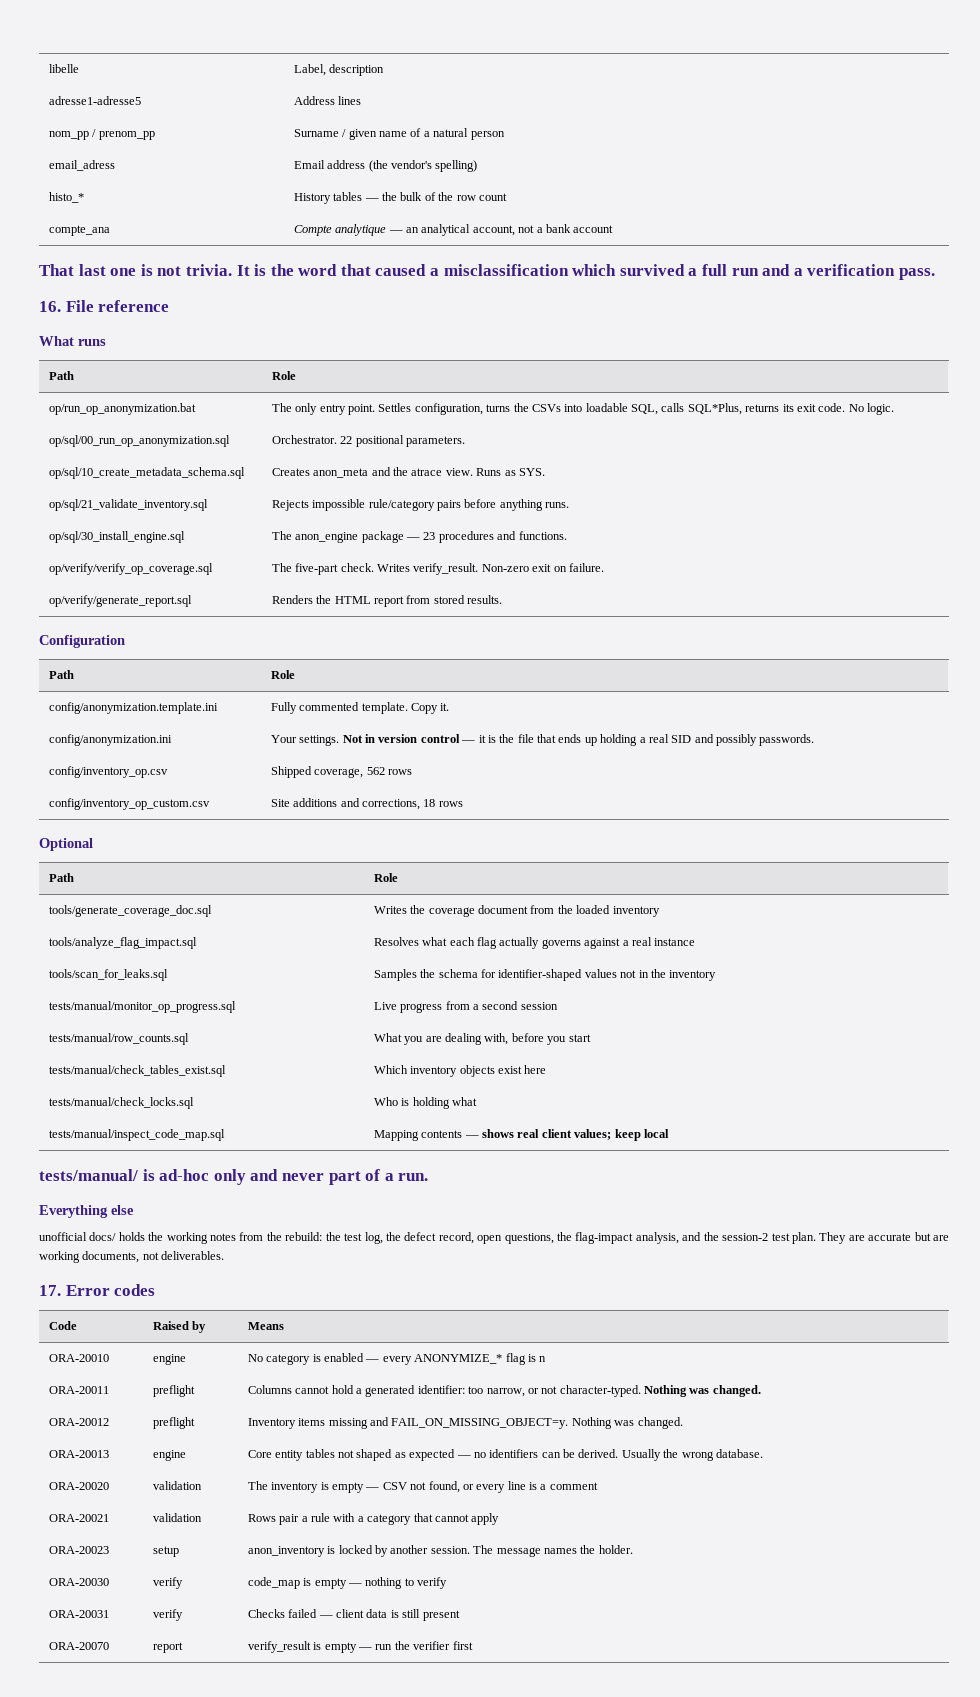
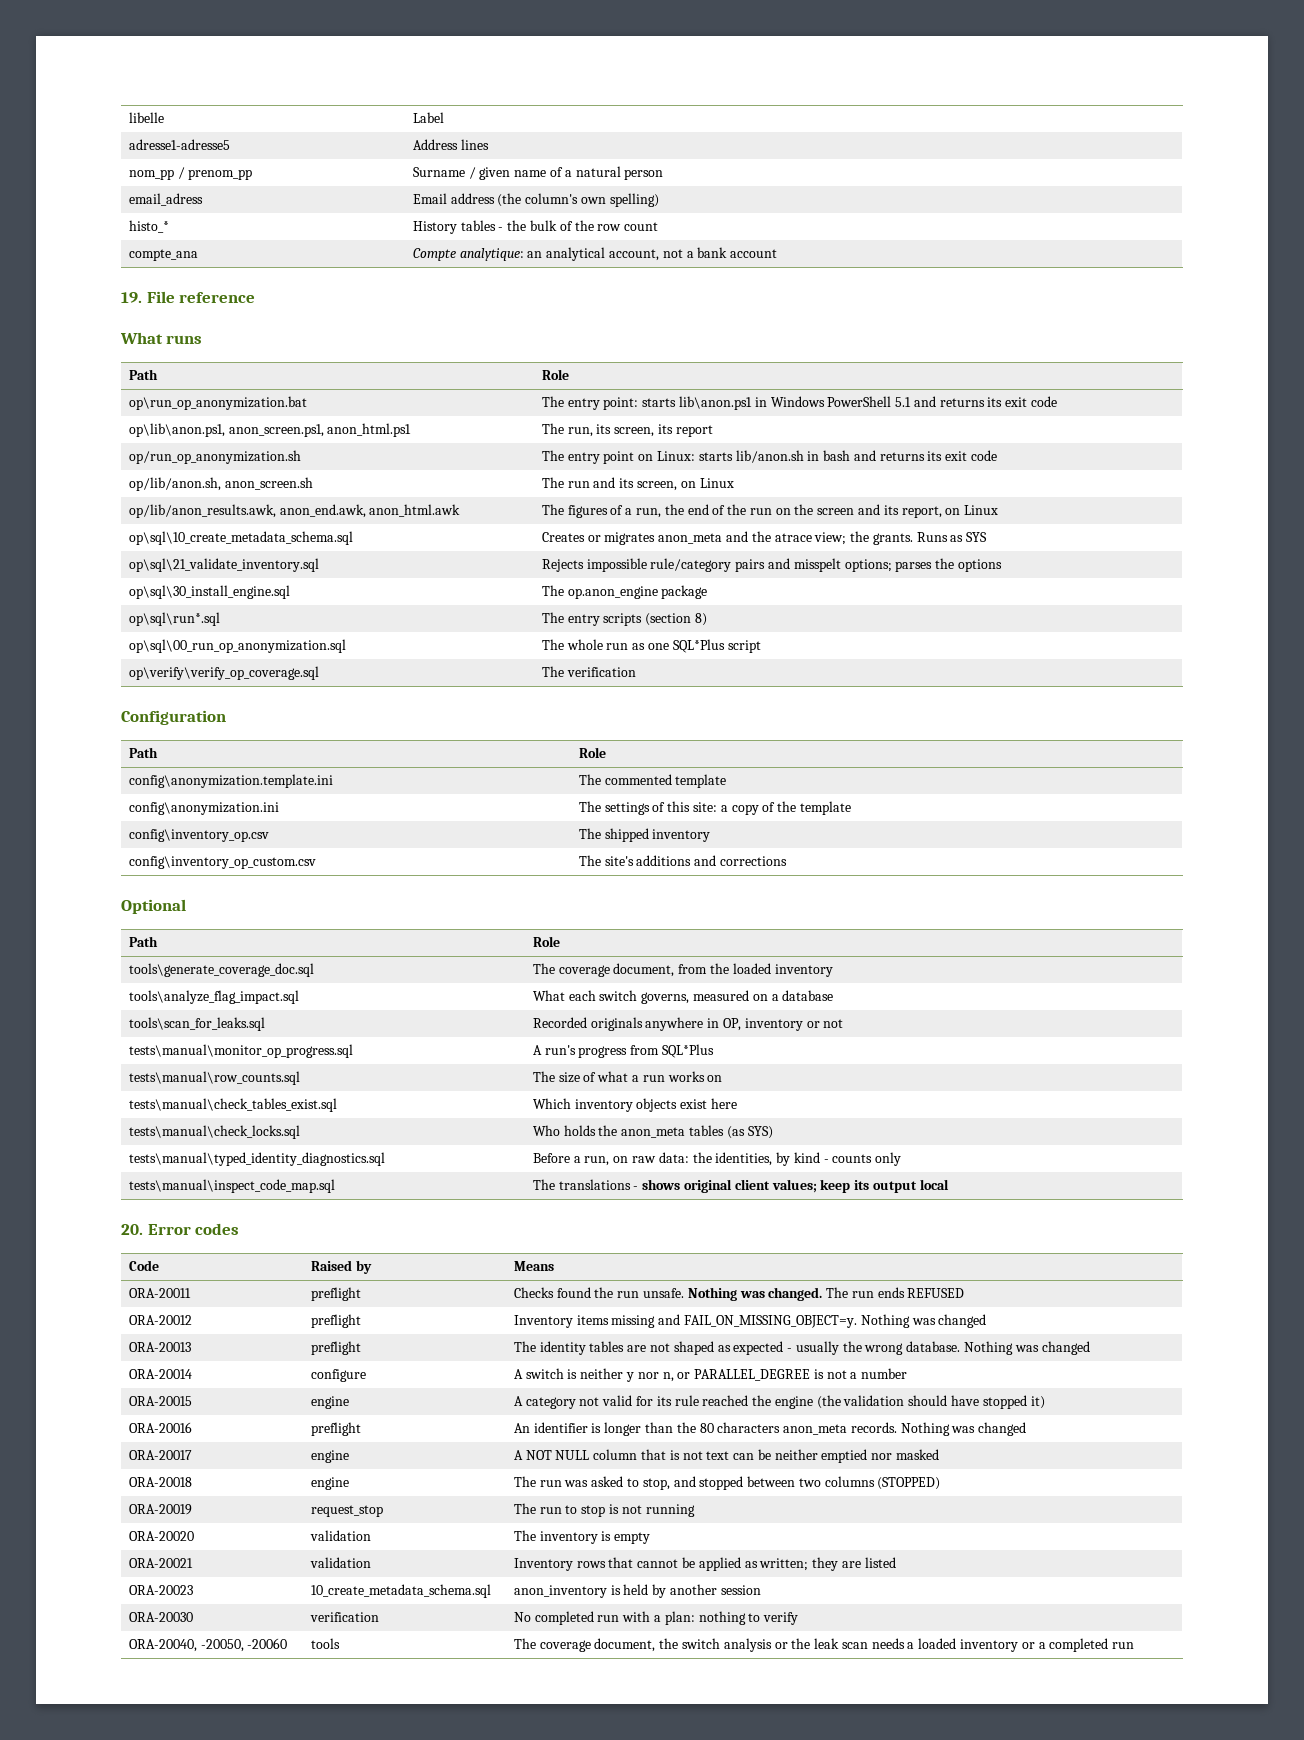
- libelle | Label, description
+ libelle | Label
- email_adress | Email address (the vendor's spelling)
+ email_adress | Email address (the column's own spelling)
- histo_* | History tables — the bulk of the row count
+ histo_* | History tables - the bulk of the row count
- compte_ana | Compte analytique — an analytical account, not a bank account
+ compte_ana | Compte analytique: an analytical account, not a bank account
- That last one is not trivia. It is the word that caused a misclassification which survived a full run and a verification pass.
- 16. File reference
+ 19. File reference
- op/run_op_anonymization.bat | The only entry point. Settles configuration, turns the CSVs into loadable SQL, calls SQL*Plus, returns its exit code. No logic.
- op/sql/00_run_op_anonymization.sql | Orchestrator. 22 positional parameters.
- op/sql/10_create_metadata_schema.sql | Creates anon_meta and the atrace view. Runs as SYS.
- op/sql/21_validate_inventory.sql | Rejects impossible rule/category pairs before anything runs.
- op/sql/30_install_engine.sql | The anon_engine package — 23 procedures and functions.
- op/verify/verify_op_coverage.sql | The five-part check. Writes verify_result. Non-zero exit on failure.
- op/verify/generate_report.sql | Renders the HTML report from stored results.
+ op\run_op_anonymization.bat | The entry point: starts lib\anon.ps1 in Windows PowerShell 5.1 and returns its exit code
+ op\lib\anon.ps1, anon_screen.ps1, anon_html.ps1 | The run, its screen, its report
+ op/run_op_anonymization.sh | The entry point on Linux: starts lib/anon.sh in bash and returns its exit code
+ op/lib/anon.sh, anon_screen.sh | The run and its screen, on Linux
+ op/lib/anon_results.awk, anon_end.awk, anon_html.awk | The figures of a run, the end of the run on the screen and its report, on Linux
+ op\sql\10_create_metadata_schema.sql | Creates or migrates anon_meta and the atrace view; the grants. Runs as SYS
+ op\sql\21_validate_inventory.sql | Rejects impossible rule/category pairs and misspelt options; parses the options
+ op\sql\30_install_engine.sql | The op.anon_engine package
+ op\sql\run*.sql | The entry scripts (section 8)
+ op\sql\00_run_op_anonymization.sql | The whole run as one SQL*Plus script
+ op\verify\verify_op_coverage.sql | The verification
  Configuration
  Path | Role
- config/anonymization.template.ini | Fully commented template. Copy it.
- config/anonymization.ini | Your settings. Not in version control — it is the file that ends up holding a real SID and possibly passwords.
- config/inventory_op.csv | Shipped coverage, 562 rows
- config/inventory_op_custom.csv | Site additions and corrections, 18 rows
+ config\anonymization.template.ini | The commented template
+ config\anonymization.ini | The settings of this site: a copy of the template
+ config\inventory_op.csv | The shipped inventory
+ config\inventory_op_custom.csv | The site's additions and corrections
  Optional
  Path | Role
- tools/generate_coverage_doc.sql | Writes the coverage document from the loaded inventory
- tools/analyze_flag_impact.sql | Resolves what each flag actually governs against a real instance
- tools/scan_for_leaks.sql | Samples the schema for identifier-shaped values not in the inventory
- tests/manual/monitor_op_progress.sql | Live progress from a second session
- tests/manual/row_counts.sql | What you are dealing with, before you start
- tests/manual/check_tables_exist.sql | Which inventory objects exist here
+ tools\generate_coverage_doc.sql | The coverage document, from the loaded inventory
+ tools\analyze_flag_impact.sql | What each switch governs, measured on a database
+ tools\scan_for_leaks.sql | Recorded originals anywhere in OP, inventory or not
+ tests\manual\monitor_op_progress.sql | A run's progress from SQL*Plus
+ tests\manual\row_counts.sql | The size of what a run works on
+ tests\manual\check_tables_exist.sql | Which inventory objects exist here
- tests/manual/check_locks.sql | Who is holding what
- tests/manual/inspect_code_map.sql | Mapping contents — shows real client values; keep local
+ tests\manual\check_locks.sql | Who holds the anon_meta tables (as SYS)
+ tests\manual\typed_identity_diagnostics.sql | Before a run, on raw data: the identities, by kind - counts only
+ tests\manual\inspect_code_map.sql | The translations - shows original client values; keep its output local
- tests/manual/ is ad-hoc only and never part of a run.
- Everything else
- unofficial docs/ holds the working notes from the rebuild: the test log, the defect record, open questions, the flag-impact analysis, and the session-2 test plan. They are accurate but are working documents, not deliverables.
- 17. Error codes
+ 20. Error codes
- ORA-20010 | engine | No category is enabled — every ANONYMIZE_* flag is n
- ORA-20011 | preflight | Columns cannot hold a generated identifier: too narrow, or not character-typed. Nothing was changed.
+ ORA-20011 | preflight | Checks found the run unsafe. Nothing was changed. The run ends REFUSED
- ORA-20012 | preflight | Inventory items missing and FAIL_ON_MISSING_OBJECT=y. Nothing was changed.
+ ORA-20012 | preflight | Inventory items missing and FAIL_ON_MISSING_OBJECT=y. Nothing was changed
- ORA-20013 | engine | Core entity tables not shaped as expected — no identifiers can be derived. Usually the wrong database.
+ ORA-20013 | preflight | The identity tables are not shaped as expected - usually the wrong database. Nothing was changed
+ ORA-20014 | configure | A switch is neither y nor n, or PARALLEL_DEGREE is not a number
+ ORA-20015 | engine | A category not valid for its rule reached the engine (the validation should have stopped it)
+ ORA-20016 | preflight | An identifier is longer than the 80 characters anon_meta records. Nothing was changed
+ ORA-20017 | engine | A NOT NULL column that is not text can be neither emptied nor masked
+ ORA-20018 | engine | The run was asked to stop, and stopped between two columns (STOPPED)
+ ORA-20019 | request_stop | The run to stop is not running
- ORA-20020 | validation | The inventory is empty — CSV not found, or every line is a comment
- ORA-20021 | validation | Rows pair a rule with a category that cannot apply
+ ORA-20020 | validation | The inventory is empty
+ ORA-20021 | validation | Inventory rows that cannot be applied as written; they are listed
- ORA-20023 | setup | anon_inventory is locked by another session. The message names the holder.
- ORA-20030 | verify | code_map is empty — nothing to verify
- ORA-20031 | verify | Checks failed — client data is still present
- ORA-20070 | report | verify_result is empty — run the verifier first
+ ORA-20023 | 10_create_metadata_schema.sql | anon_inventory is held by another session
+ ORA-20030 | verification | No completed run with a plan: nothing to verify
+ ORA-20040, -20050, -20060 | tools | The coverage document, the switch analysis or the leak scan needs a loaded inventory or a completed run

